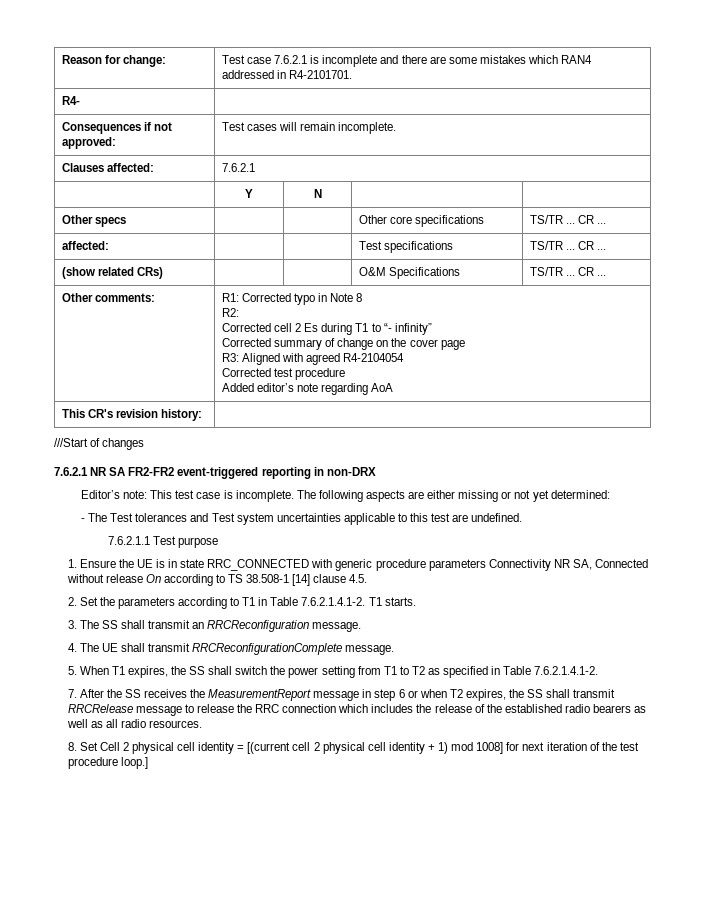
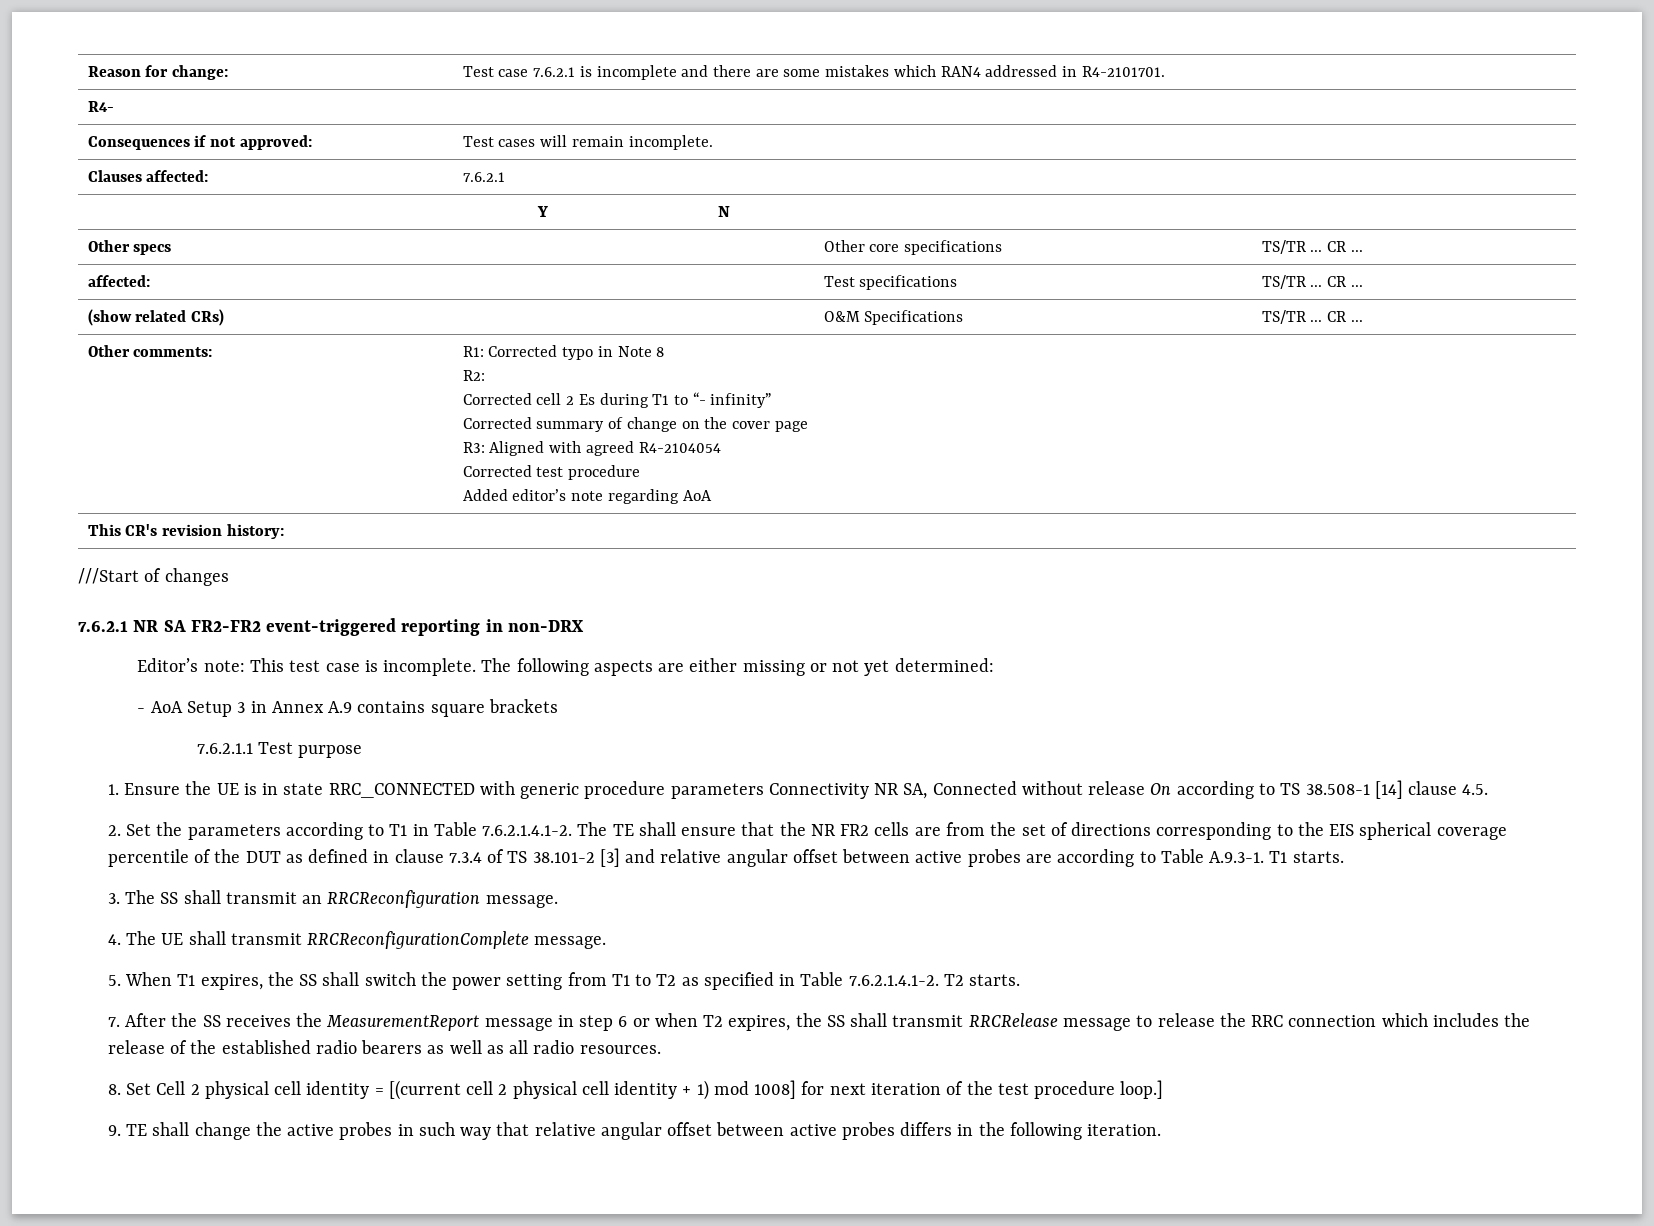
- - The Test tolerances and Test system uncertainties applicable to this test are undefined.
+ - AoA Setup 3 in Annex A.9 contains square brackets
- 2. Set the parameters according to T1 in Table 7.6.2.1.4.1-2. T1 starts.
+ 2. Set the parameters according to T1 in Table 7.6.2.1.4.1-2. The TE shall ensure that the NR FR2 cells are from the set of directions corresponding to the EIS spherical coverage percentile of the DUT as defined in clause 7.3.4 of TS 38.101-2 [3] and relative angular offset between active probes are according to Table A.9.3-1. T1 starts.
- 5. When T1 expires, the SS shall switch the power setting from T1 to T2 as specified in Table 7.6.2.1.4.1-2.
+ 5. When T1 expires, the SS shall switch the power setting from T1 to T2 as specified in Table 7.6.2.1.4.1-2. T2 starts.
+ 9. TE shall change the active probes in such way that relative angular offset between active probes differs in the following iteration.

